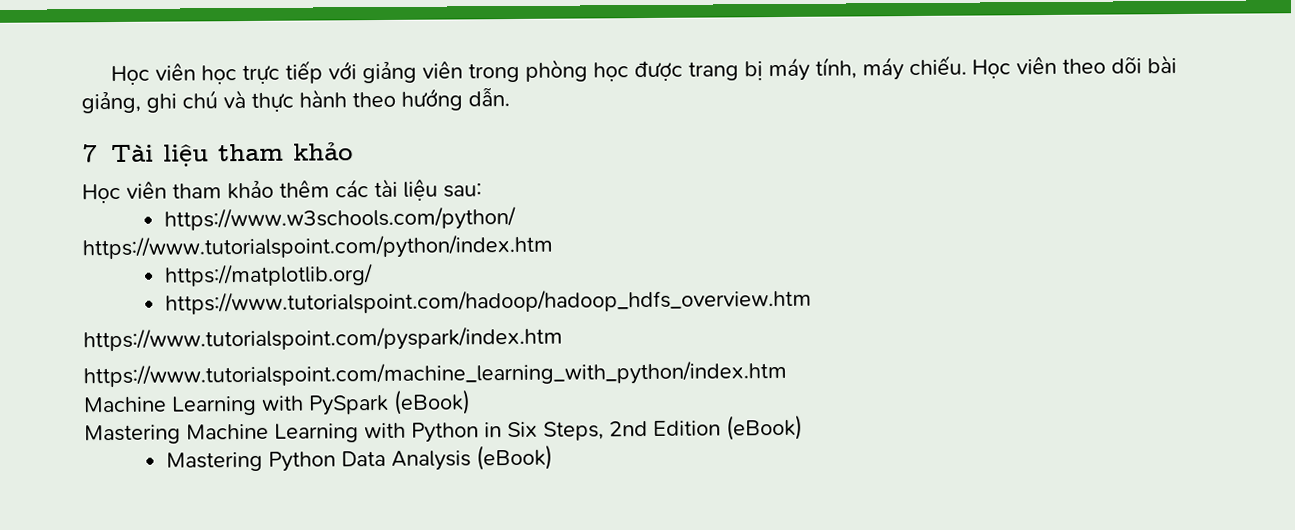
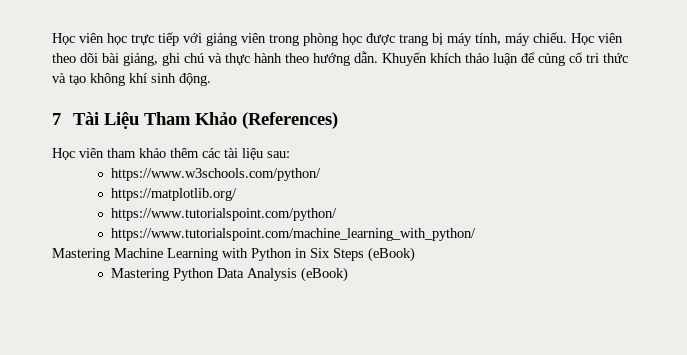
- Học viên theo dõi bài giảng, ghi chú và thực hành theo hướng dẫn.
- 7 Tài liệu tham khảo
+ Học viên theo dõi bài giảng, ghi chú và thực hành theo hướng dẫn. Khuyến khích thảo luận để củng cố tri thức và tạo không khí sinh động.
+ 7 Tài Liệu Tham Khảo (References)
- https://www.tutorialspoint.com/python/index.htm
- https://www.tutorialspoint.com/hadoop/hadoop_hdfs_overview.htm
- https://www.tutorialspoint.com/pyspark/index.htm
- https://www.tutorialspoint.com/machine_learning_with_python/index.htm
- Machine Learning with PySpark (eBook)
+ https://www.tutorialspoint.com/python/
+ https://www.tutorialspoint.com/machine_learning_with_python/
- Mastering Machine Learning with Python in Six Steps, 2nd Edition (eBook)
+ Mastering Machine Learning with Python in Six Steps (eBook)

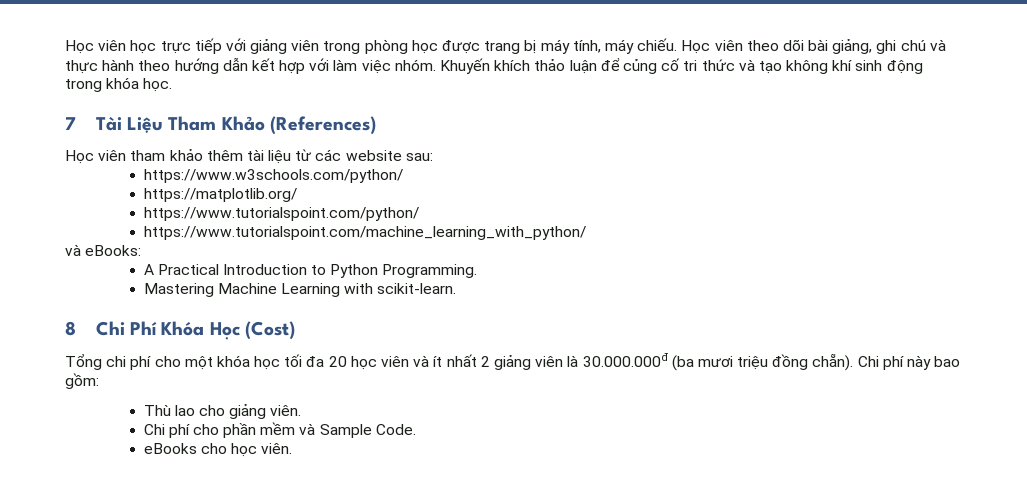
- Học viên theo dõi bài giảng, ghi chú và thực hành theo hướng dẫn.
+ Học viên theo dõi bài giảng, ghi chú và thực hành theo hướng dẫn kết hợp với làm việc nhóm.
- Khuyến khích thảo luận để củng cố tri thức và tạo không khí sinh động.
+ Khuyến khích thảo luận để củng cố tri thức và tạo không khí sinh động trong khóa học.
- Học viên tham khảo thêm các tài liệu sau:
+ Học viên tham khảo thêm tài liệu từ các website sau:
- Mastering Machine Learning with Python in Six Steps (eBook)
- Mastering Python Data Analysis (eBook)
+ và eBooks:
+ A Practical Introduction to Python Programming.
+ Mastering Machine Learning with scikit-learn.
+ 8 Chi Phí Khóa Học (Cost)
+ Tổng chi phí cho một khóa học tối đa 20 học viên và ít nhất 2 giảng viên là 30.000.000đ (ba mươi triệu đồng chẵn). Chi phí này bao gồm:
+ Thù lao cho giảng viên.
+ Chi phí cho phần mềm và Sample Code.
+ eBooks cho học viên.

